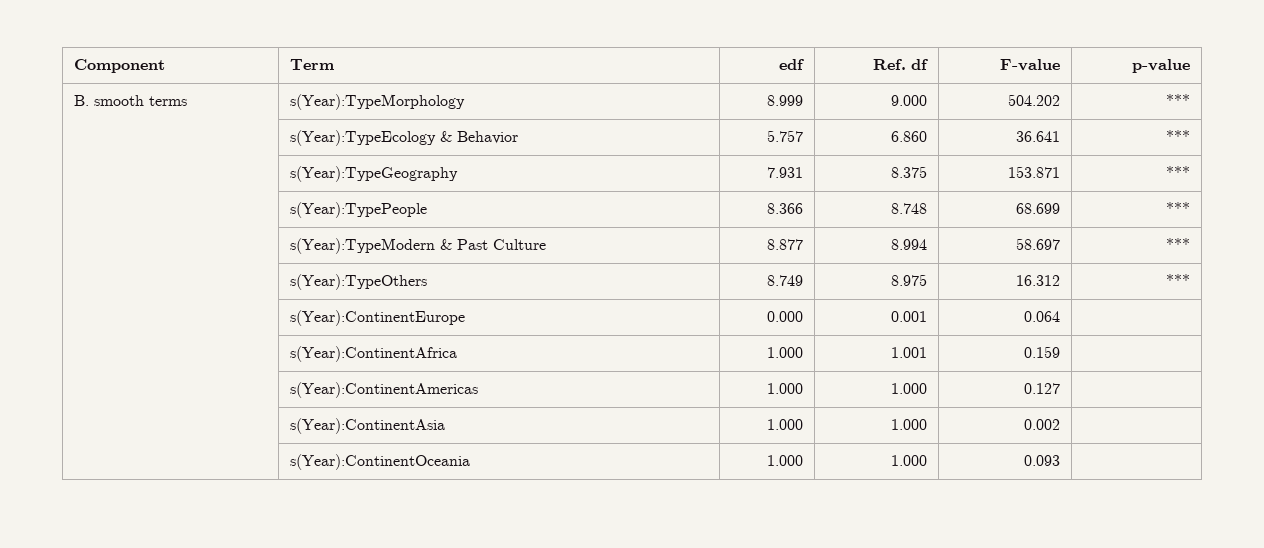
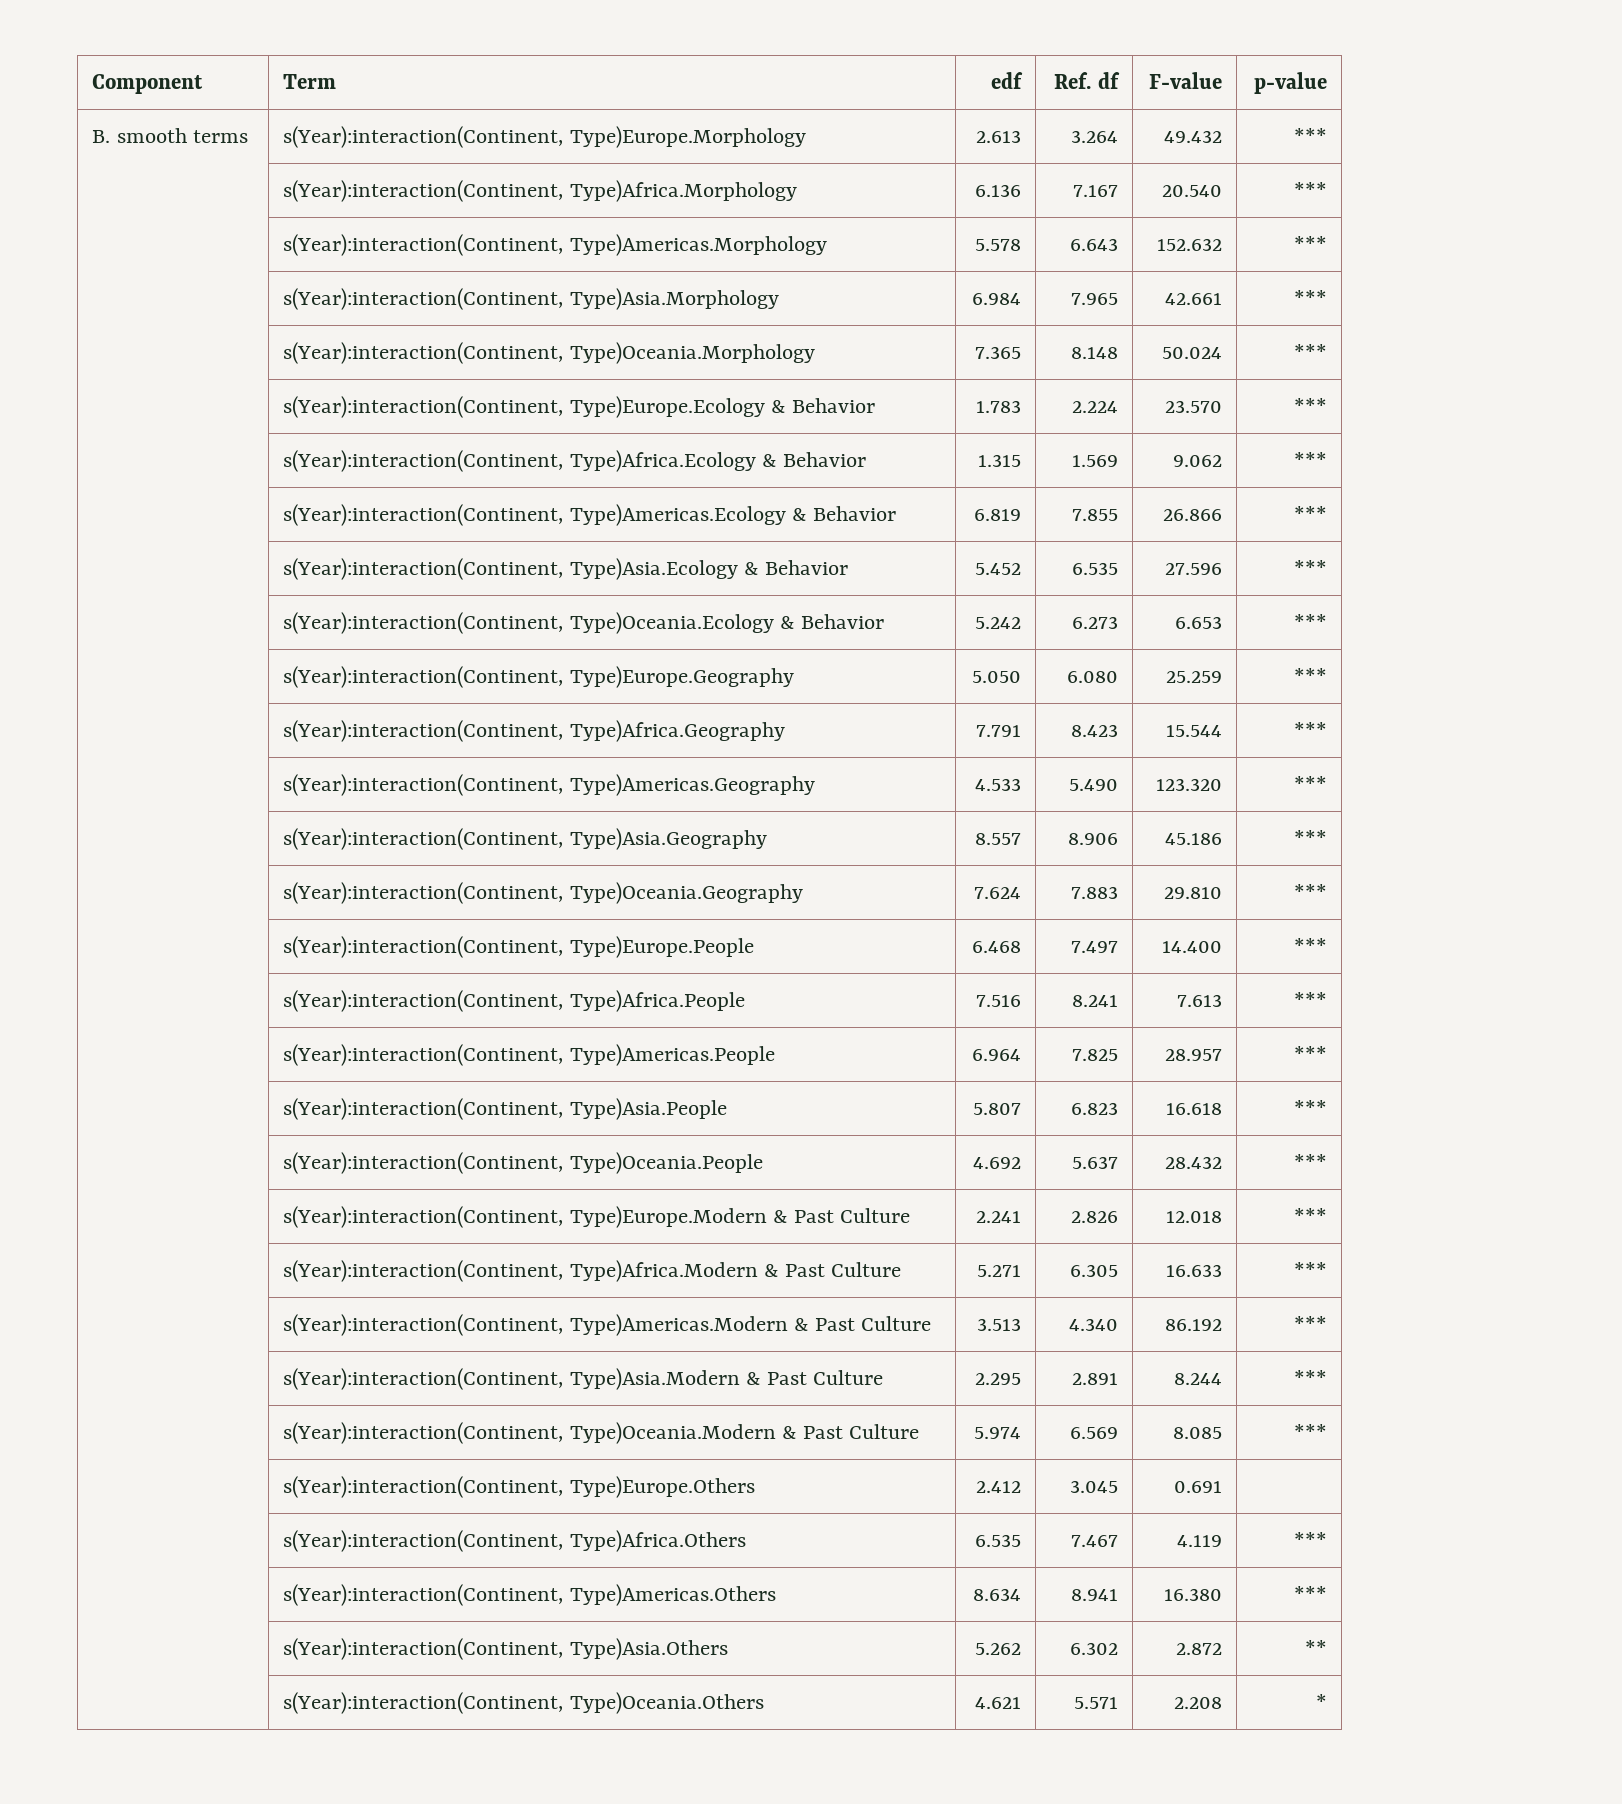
- B. smooth terms | s(Year):TypeMorphology | 8.999 | 9.000 | 504.202 | ***
- | s(Year):TypeEcology & Behavior | 5.757 | 6.860 | 36.641 | ***
- | s(Year):TypeGeography | 7.931 | 8.375 | 153.871 | ***
- | s(Year):TypePeople | 8.366 | 8.748 | 68.699 | ***
- | s(Year):TypeModern & Past Culture | 8.877 | 8.994 | 58.697 | ***
- | s(Year):TypeOthers | 8.749 | 8.975 | 16.312 | ***
- | s(Year):ContinentEurope | 0.000 | 0.001 | 0.064 |
- | s(Year):ContinentAfrica | 1.000 | 1.001 | 0.159 |
- | s(Year):ContinentAmericas | 1.000 | 1.000 | 0.127 |
- | s(Year):ContinentAsia | 1.000 | 1.000 | 0.002 |
- | s(Year):ContinentOceania | 1.000 | 1.000 | 0.093 |
+ B. smooth terms | s(Year):interaction(Continent, Type)Europe.Morphology | 2.613 | 3.264 | 49.432 | ***
+ | s(Year):interaction(Continent, Type)Africa.Morphology | 6.136 | 7.167 | 20.540 | ***
+ | s(Year):interaction(Continent, Type)Americas.Morphology | 5.578 | 6.643 | 152.632 | ***
+ | s(Year):interaction(Continent, Type)Asia.Morphology | 6.984 | 7.965 | 42.661 | ***
+ | s(Year):interaction(Continent, Type)Oceania.Morphology | 7.365 | 8.148 | 50.024 | ***
+ | s(Year):interaction(Continent, Type)Europe.Ecology & Behavior | 1.783 | 2.224 | 23.570 | ***
+ | s(Year):interaction(Continent, Type)Africa.Ecology & Behavior | 1.315 | 1.569 | 9.062 | ***
+ | s(Year):interaction(Continent, Type)Americas.Ecology & Behavior | 6.819 | 7.855 | 26.866 | ***
+ | s(Year):interaction(Continent, Type)Asia.Ecology & Behavior | 5.452 | 6.535 | 27.596 | ***
+ | s(Year):interaction(Continent, Type)Oceania.Ecology & Behavior | 5.242 | 6.273 | 6.653 | ***
+ | s(Year):interaction(Continent, Type)Europe.Geography | 5.050 | 6.080 | 25.259 | ***
+ | s(Year):interaction(Continent, Type)Africa.Geography | 7.791 | 8.423 | 15.544 | ***
+ | s(Year):interaction(Continent, Type)Americas.Geography | 4.533 | 5.490 | 123.320 | ***
+ | s(Year):interaction(Continent, Type)Asia.Geography | 8.557 | 8.906 | 45.186 | ***
+ | s(Year):interaction(Continent, Type)Oceania.Geography | 7.624 | 7.883 | 29.810 | ***
+ | s(Year):interaction(Continent, Type)Europe.People | 6.468 | 7.497 | 14.400 | ***
+ | s(Year):interaction(Continent, Type)Africa.People | 7.516 | 8.241 | 7.613 | ***
+ | s(Year):interaction(Continent, Type)Americas.People | 6.964 | 7.825 | 28.957 | ***
+ | s(Year):interaction(Continent, Type)Asia.People | 5.807 | 6.823 | 16.618 | ***
+ | s(Year):interaction(Continent, Type)Oceania.People | 4.692 | 5.637 | 28.432 | ***
+ | s(Year):interaction(Continent, Type)Europe.Modern & Past Culture | 2.241 | 2.826 | 12.018 | ***
+ | s(Year):interaction(Continent, Type)Africa.Modern & Past Culture | 5.271 | 6.305 | 16.633 | ***
+ | s(Year):interaction(Continent, Type)Americas.Modern & Past Culture | 3.513 | 4.340 | 86.192 | ***
+ | s(Year):interaction(Continent, Type)Asia.Modern & Past Culture | 2.295 | 2.891 | 8.244 | ***
+ | s(Year):interaction(Continent, Type)Oceania.Modern & Past Culture | 5.974 | 6.569 | 8.085 | ***
+ | s(Year):interaction(Continent, Type)Europe.Others | 2.412 | 3.045 | 0.691 |
+ | s(Year):interaction(Continent, Type)Africa.Others | 6.535 | 7.467 | 4.119 | ***
+ | s(Year):interaction(Continent, Type)Americas.Others | 8.634 | 8.941 | 16.380 | ***
+ | s(Year):interaction(Continent, Type)Asia.Others | 5.262 | 6.302 | 2.872 | **
+ | s(Year):interaction(Continent, Type)Oceania.Others | 4.621 | 5.571 | 2.208 | *

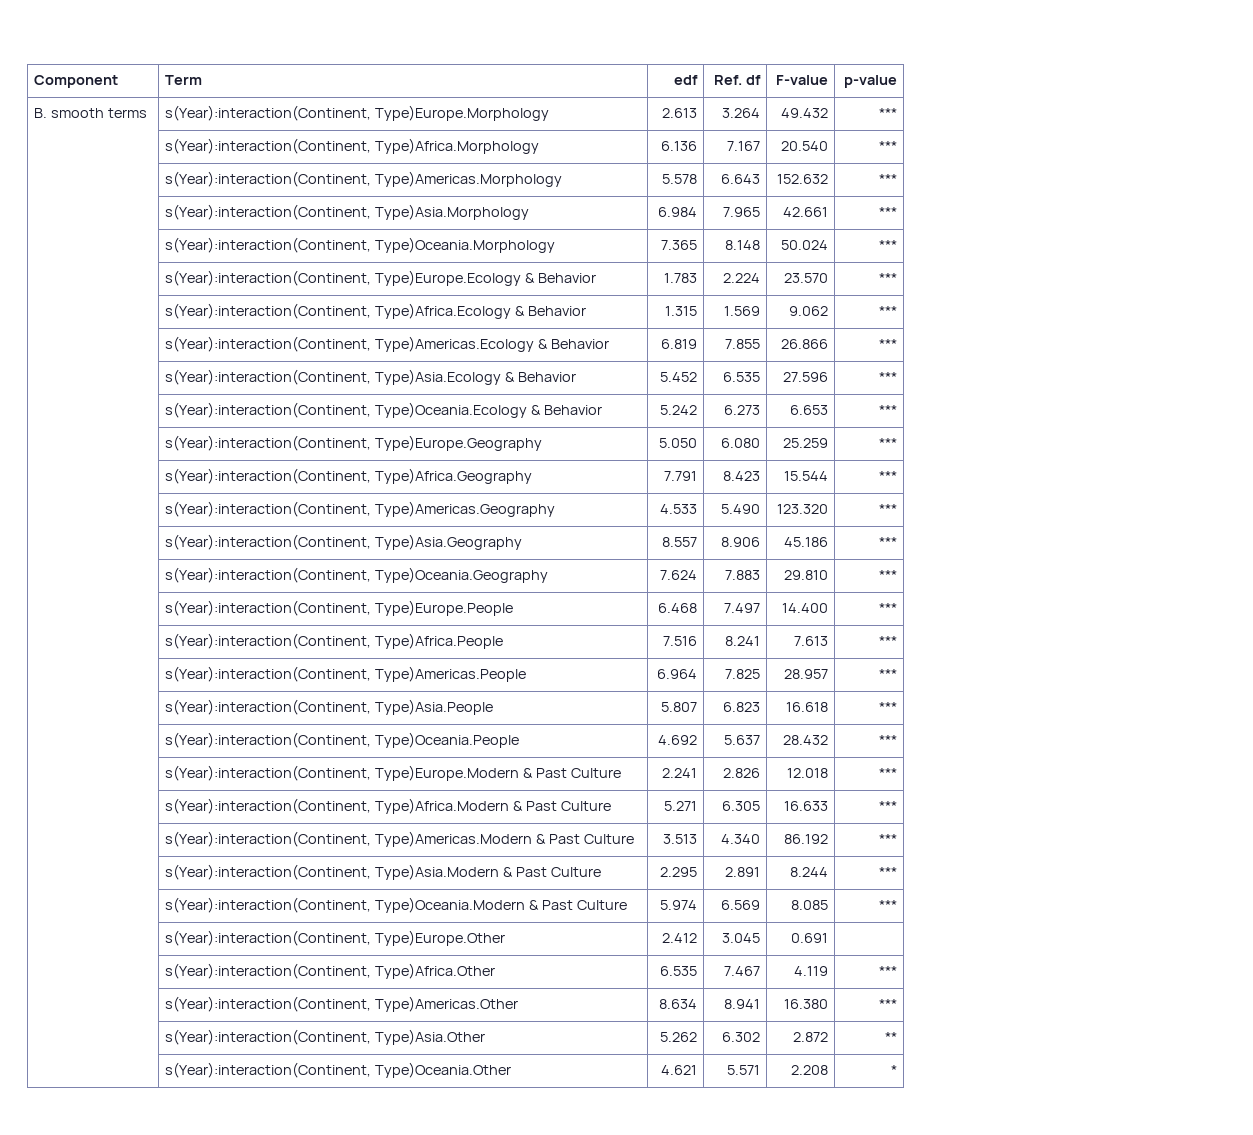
- | s(Year):interaction(Continent, Type)Europe.Others | 2.412 | 3.045 | 0.691 |
+ | s(Year):interaction(Continent, Type)Europe.Other | 2.412 | 3.045 | 0.691 |
- | s(Year):interaction(Continent, Type)Africa.Others | 6.535 | 7.467 | 4.119 | ***
+ | s(Year):interaction(Continent, Type)Africa.Other | 6.535 | 7.467 | 4.119 | ***
- | s(Year):interaction(Continent, Type)Americas.Others | 8.634 | 8.941 | 16.380 | ***
+ | s(Year):interaction(Continent, Type)Americas.Other | 8.634 | 8.941 | 16.380 | ***
- | s(Year):interaction(Continent, Type)Asia.Others | 5.262 | 6.302 | 2.872 | **
+ | s(Year):interaction(Continent, Type)Asia.Other | 5.262 | 6.302 | 2.872 | **
- | s(Year):interaction(Continent, Type)Oceania.Others | 4.621 | 5.571 | 2.208 | *
+ | s(Year):interaction(Continent, Type)Oceania.Other | 4.621 | 5.571 | 2.208 | *

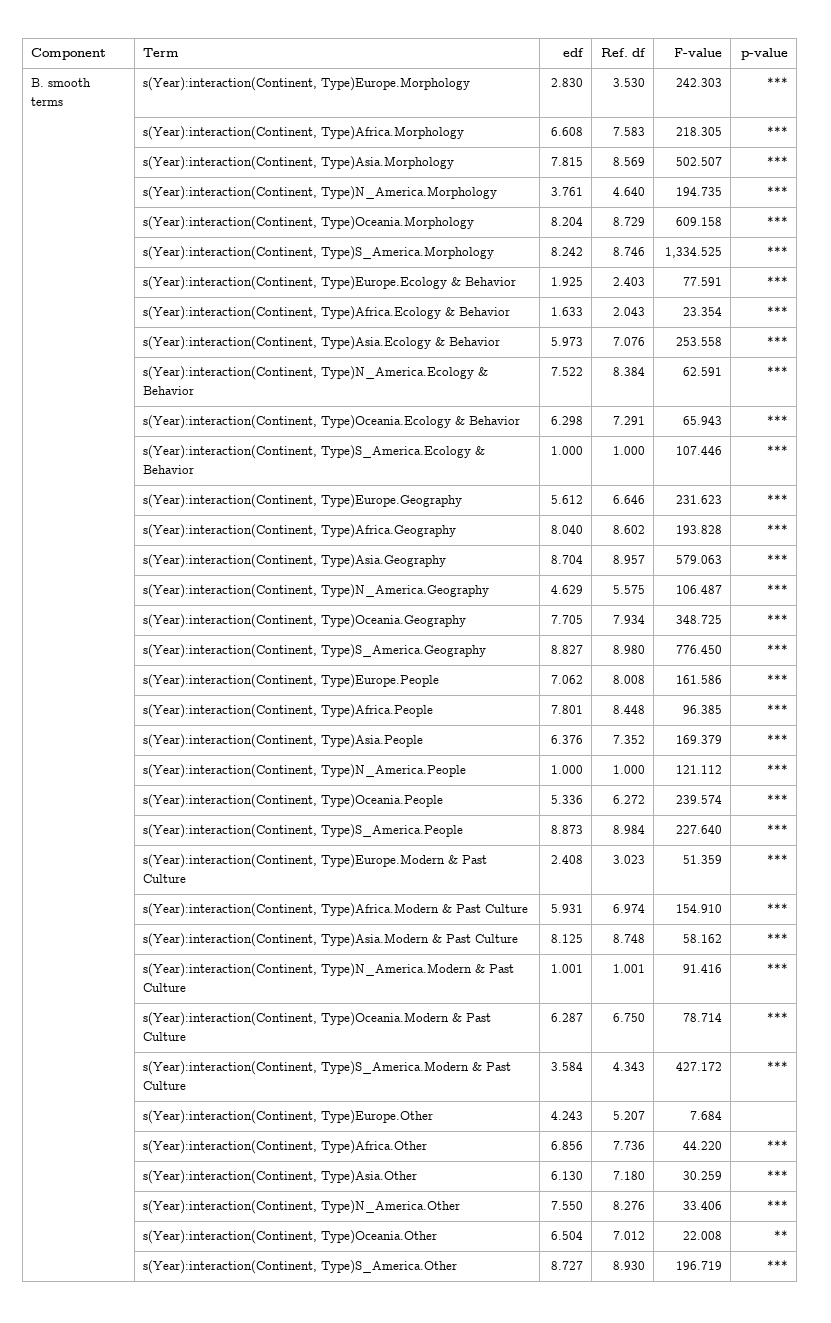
- B. smooth terms | s(Year):interaction(Continent, Type)Europe.Morphology | 2.613 | 3.264 | 49.432 | ***
+ B. smooth terms | s(Year):interaction(Continent, Type)Europe.Morphology | 2.830 | 3.530 | 242.303 | ***
- | s(Year):interaction(Continent, Type)Africa.Morphology | 6.136 | 7.167 | 20.540 | ***
- | s(Year):interaction(Continent, Type)Americas.Morphology | 5.578 | 6.643 | 152.632 | ***
- | s(Year):interaction(Continent, Type)Asia.Morphology | 6.984 | 7.965 | 42.661 | ***
- | s(Year):interaction(Continent, Type)Oceania.Morphology | 7.365 | 8.148 | 50.024 | ***
+ | s(Year):interaction(Continent, Type)Africa.Morphology | 6.608 | 7.583 | 218.305 | ***
+ | s(Year):interaction(Continent, Type)Asia.Morphology | 7.815 | 8.569 | 502.507 | ***
+ | s(Year):interaction(Continent, Type)N_America.Morphology | 3.761 | 4.640 | 194.735 | ***
+ | s(Year):interaction(Continent, Type)Oceania.Morphology | 8.204 | 8.729 | 609.158 | ***
+ | s(Year):interaction(Continent, Type)S_America.Morphology | 8.242 | 8.746 | 1,334.525 | ***
- | s(Year):interaction(Continent, Type)Europe.Ecology & Behavior | 1.783 | 2.224 | 23.570 | ***
+ | s(Year):interaction(Continent, Type)Europe.Ecology & Behavior | 1.925 | 2.403 | 77.591 | ***
- | s(Year):interaction(Continent, Type)Africa.Ecology & Behavior | 1.315 | 1.569 | 9.062 | ***
- | s(Year):interaction(Continent, Type)Americas.Ecology & Behavior | 6.819 | 7.855 | 26.866 | ***
+ | s(Year):interaction(Continent, Type)Africa.Ecology & Behavior | 1.633 | 2.043 | 23.354 | ***
- | s(Year):interaction(Continent, Type)Asia.Ecology & Behavior | 5.452 | 6.535 | 27.596 | ***
+ | s(Year):interaction(Continent, Type)Asia.Ecology & Behavior | 5.973 | 7.076 | 253.558 | ***
+ | s(Year):interaction(Continent, Type)N_America.Ecology & Behavior | 7.522 | 8.384 | 62.591 | ***
- | s(Year):interaction(Continent, Type)Oceania.Ecology & Behavior | 5.242 | 6.273 | 6.653 | ***
+ | s(Year):interaction(Continent, Type)Oceania.Ecology & Behavior | 6.298 | 7.291 | 65.943 | ***
+ | s(Year):interaction(Continent, Type)S_America.Ecology & Behavior | 1.000 | 1.000 | 107.446 | ***
- | s(Year):interaction(Continent, Type)Europe.Geography | 5.050 | 6.080 | 25.259 | ***
+ | s(Year):interaction(Continent, Type)Europe.Geography | 5.612 | 6.646 | 231.623 | ***
- | s(Year):interaction(Continent, Type)Africa.Geography | 7.791 | 8.423 | 15.544 | ***
- | s(Year):interaction(Continent, Type)Americas.Geography | 4.533 | 5.490 | 123.320 | ***
- | s(Year):interaction(Continent, Type)Asia.Geography | 8.557 | 8.906 | 45.186 | ***
- | s(Year):interaction(Continent, Type)Oceania.Geography | 7.624 | 7.883 | 29.810 | ***
+ | s(Year):interaction(Continent, Type)Africa.Geography | 8.040 | 8.602 | 193.828 | ***
+ | s(Year):interaction(Continent, Type)Asia.Geography | 8.704 | 8.957 | 579.063 | ***
+ | s(Year):interaction(Continent, Type)N_America.Geography | 4.629 | 5.575 | 106.487 | ***
+ | s(Year):interaction(Continent, Type)Oceania.Geography | 7.705 | 7.934 | 348.725 | ***
+ | s(Year):interaction(Continent, Type)S_America.Geography | 8.827 | 8.980 | 776.450 | ***
- | s(Year):interaction(Continent, Type)Europe.People | 6.468 | 7.497 | 14.400 | ***
+ | s(Year):interaction(Continent, Type)Europe.People | 7.062 | 8.008 | 161.586 | ***
- | s(Year):interaction(Continent, Type)Africa.People | 7.516 | 8.241 | 7.613 | ***
- | s(Year):interaction(Continent, Type)Americas.People | 6.964 | 7.825 | 28.957 | ***
- | s(Year):interaction(Continent, Type)Asia.People | 5.807 | 6.823 | 16.618 | ***
- | s(Year):interaction(Continent, Type)Oceania.People | 4.692 | 5.637 | 28.432 | ***
+ | s(Year):interaction(Continent, Type)Africa.People | 7.801 | 8.448 | 96.385 | ***
+ | s(Year):interaction(Continent, Type)Asia.People | 6.376 | 7.352 | 169.379 | ***
+ | s(Year):interaction(Continent, Type)N_America.People | 1.000 | 1.000 | 121.112 | ***
+ | s(Year):interaction(Continent, Type)Oceania.People | 5.336 | 6.272 | 239.574 | ***
+ | s(Year):interaction(Continent, Type)S_America.People | 8.873 | 8.984 | 227.640 | ***
- | s(Year):interaction(Continent, Type)Europe.Modern & Past Culture | 2.241 | 2.826 | 12.018 | ***
+ | s(Year):interaction(Continent, Type)Europe.Modern & Past Culture | 2.408 | 3.023 | 51.359 | ***
- | s(Year):interaction(Continent, Type)Africa.Modern & Past Culture | 5.271 | 6.305 | 16.633 | ***
- | s(Year):interaction(Continent, Type)Americas.Modern & Past Culture | 3.513 | 4.340 | 86.192 | ***
+ | s(Year):interaction(Continent, Type)Africa.Modern & Past Culture | 5.931 | 6.974 | 154.910 | ***
- | s(Year):interaction(Continent, Type)Asia.Modern & Past Culture | 2.295 | 2.891 | 8.244 | ***
+ | s(Year):interaction(Continent, Type)Asia.Modern & Past Culture | 8.125 | 8.748 | 58.162 | ***
+ | s(Year):interaction(Continent, Type)N_America.Modern & Past Culture | 1.001 | 1.001 | 91.416 | ***
- | s(Year):interaction(Continent, Type)Oceania.Modern & Past Culture | 5.974 | 6.569 | 8.085 | ***
+ | s(Year):interaction(Continent, Type)Oceania.Modern & Past Culture | 6.287 | 6.750 | 78.714 | ***
+ | s(Year):interaction(Continent, Type)S_America.Modern & Past Culture | 3.584 | 4.343 | 427.172 | ***
- | s(Year):interaction(Continent, Type)Europe.Other | 2.412 | 3.045 | 0.691 |
+ | s(Year):interaction(Continent, Type)Europe.Other | 4.243 | 5.207 | 7.684 |
- | s(Year):interaction(Continent, Type)Africa.Other | 6.535 | 7.467 | 4.119 | ***
- | s(Year):interaction(Continent, Type)Americas.Other | 8.634 | 8.941 | 16.380 | ***
- | s(Year):interaction(Continent, Type)Asia.Other | 5.262 | 6.302 | 2.872 | **
- | s(Year):interaction(Continent, Type)Oceania.Other | 4.621 | 5.571 | 2.208 | *
+ | s(Year):interaction(Continent, Type)Africa.Other | 6.856 | 7.736 | 44.220 | ***
+ | s(Year):interaction(Continent, Type)Asia.Other | 6.130 | 7.180 | 30.259 | ***
+ | s(Year):interaction(Continent, Type)N_America.Other | 7.550 | 8.276 | 33.406 | ***
+ | s(Year):interaction(Continent, Type)Oceania.Other | 6.504 | 7.012 | 22.008 | **
+ | s(Year):interaction(Continent, Type)S_America.Other | 8.727 | 8.930 | 196.719 | ***

